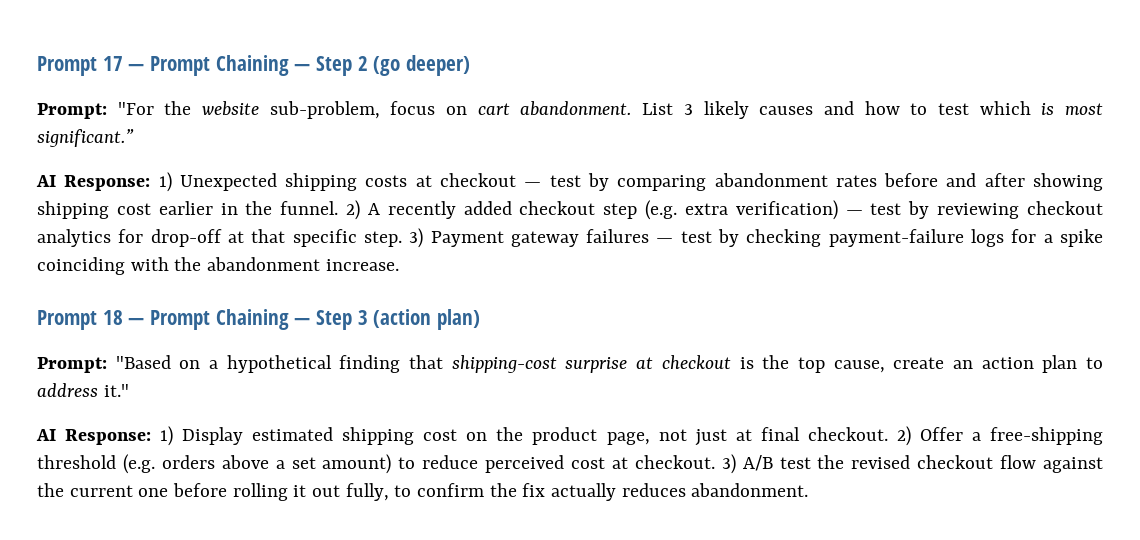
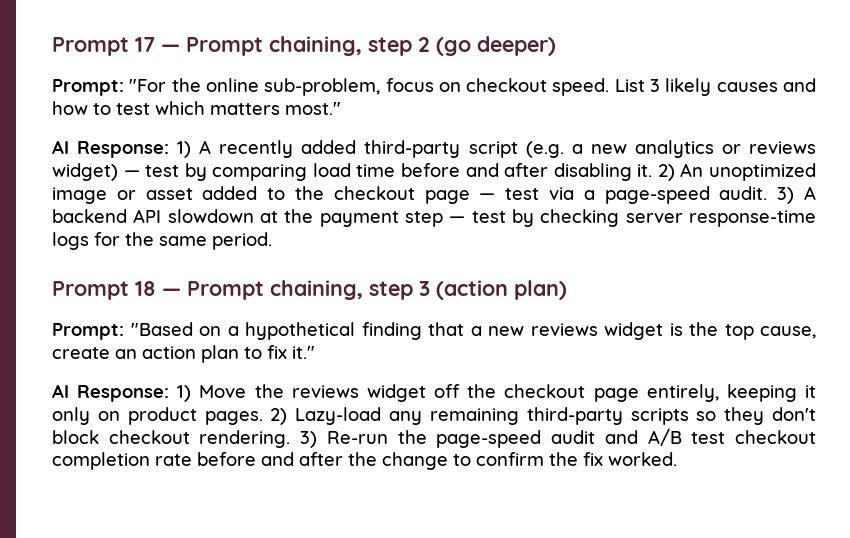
- Prompt 17 — Prompt Chaining — Step 2 (go deeper)
+ Prompt 17 — Prompt chaining, step 2 (go deeper)
- Prompt: "For the website sub-problem, focus on cart abandonment.
+ Prompt: "For the online sub-problem, focus on checkout speed.
- List 3 likely causes and how to test which is most significant.”
- AI Response: 1) Unexpected shipping costs at checkout — test by comparing abandonment rates before and after showing shipping cost earlier in the funnel. 2) A recently added checkout step (e.g. extra verification) — test by reviewing checkout analytics for drop-off at that specific step. 3) Payment gateway failures — test by checking payment-failure logs for a spike coinciding with the abandonment increase.
+ List 3 likely causes and how to test which matters most."
+ AI Response: 1) A recently added third-party script (e.g. a new analytics or reviews widget) — test by comparing load time before and after disabling it. 2) An unoptimized image or asset added to the checkout page — test via a page-speed audit. 3) A backend API slowdown at the payment step — test by checking server response-time logs for the same period.
- Prompt 18 — Prompt Chaining — Step 3 (action plan)
+ Prompt 18 — Prompt chaining, step 3 (action plan)
- Prompt: "Based on a hypothetical finding that shipping-cost surprise at checkout is the top cause, create an action plan to address it."
+ Prompt: "Based on a hypothetical finding that a new reviews widget is the top cause, create an action plan to fix it."
- AI Response: 1) Display estimated shipping cost on the product page, not just at final checkout. 2) Offer a free-shipping threshold (e.g. orders above a set amount) to reduce perceived cost at checkout. 3) A/B test the revised checkout flow against the current one before rolling it out fully, to confirm the fix actually reduces abandonment.
+ AI Response: 1) Move the reviews widget off the checkout page entirely, keeping it only on product pages. 2) Lazy-load any remaining third-party scripts so they don't block checkout rendering. 3) Re-run the page-speed audit and A/B test checkout completion rate before and after the change to confirm the fix worked.

